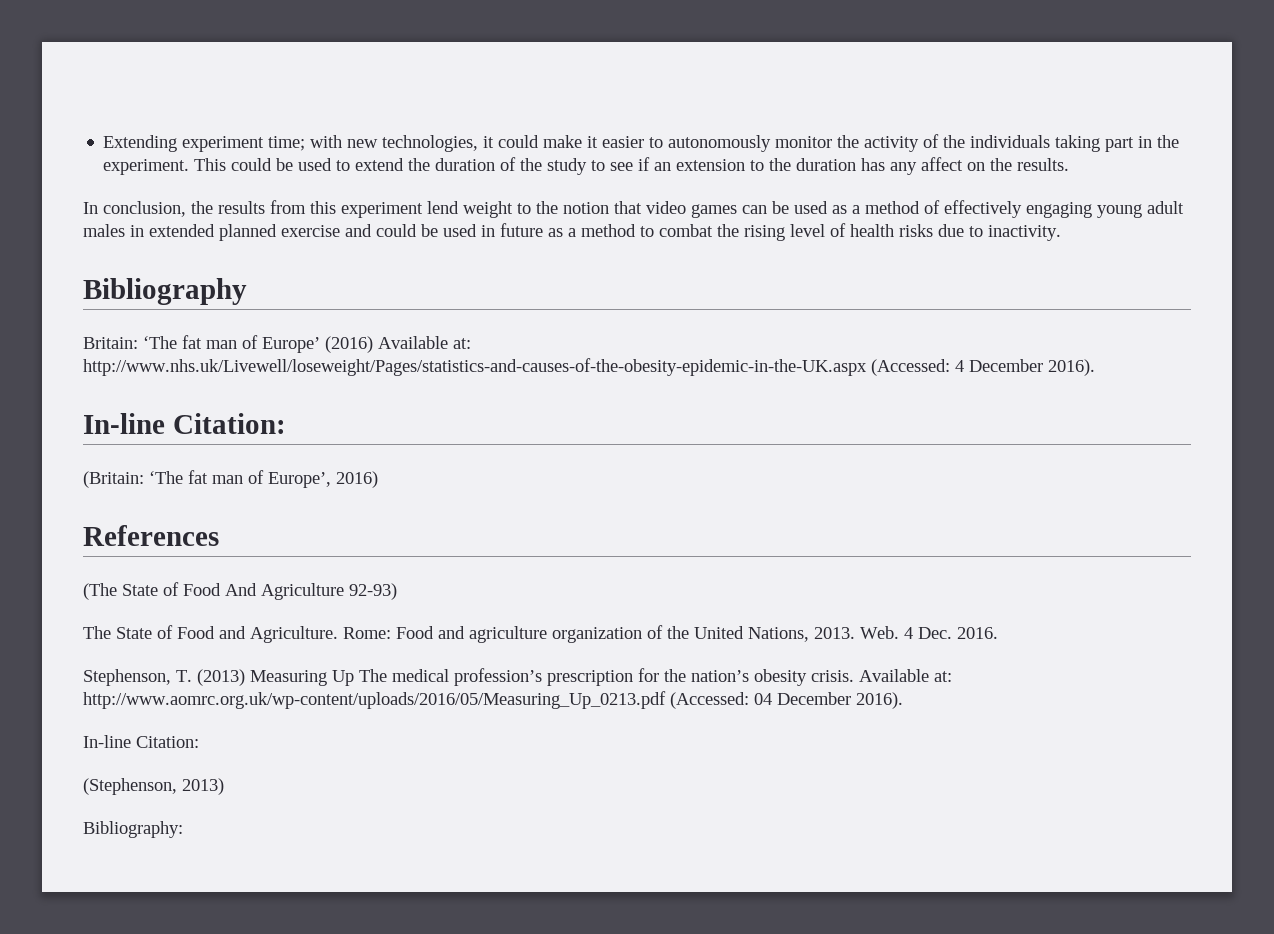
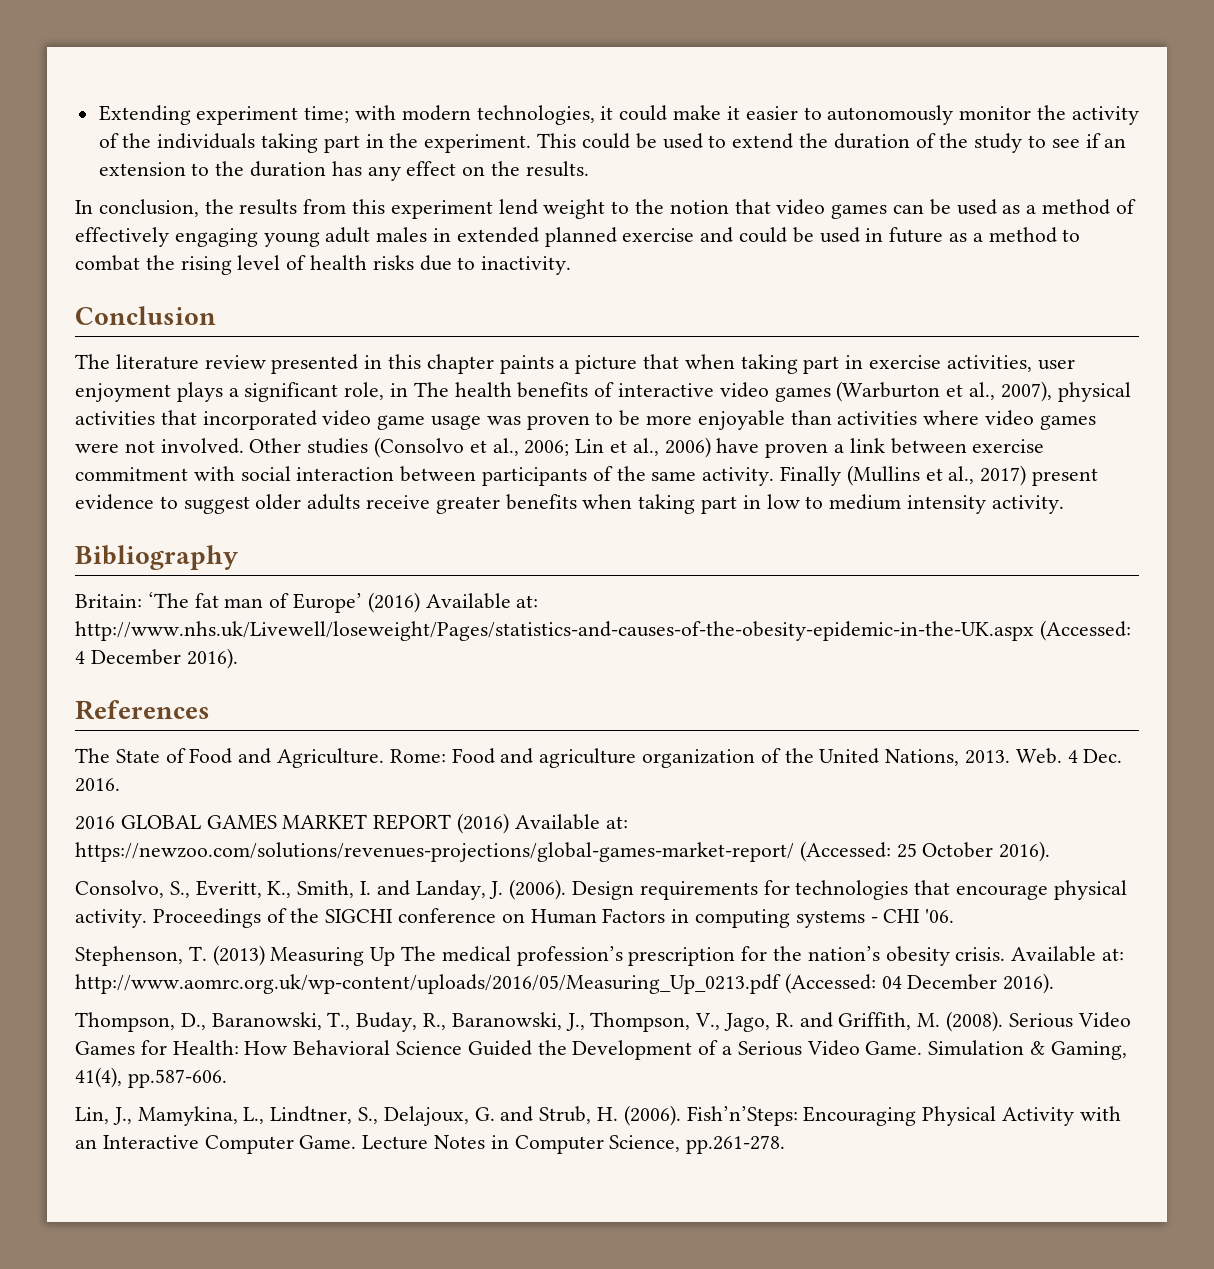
- Extending experiment time; with new technologies, it could make it easier to autonomously monitor the activity of the individuals taking part in the experiment.
+ Extending experiment time; with modern technologies, it could make it easier to autonomously monitor the activity of the individuals taking part in the experiment.
- This could be used to extend the duration of the study to see if an extension to the duration has any affect on the results.
+ This could be used to extend the duration of the study to see if an extension to the duration has any effect on the results.
+ Conclusion
+ The literature review presented in this chapter paints a picture that when taking part in exercise activities, user enjoyment plays a significant role, in The health benefits of interactive video games (Warburton et al., 2007), physical activities that incorporated video game usage was proven to be more enjoyable than activities where video games were not involved. Other studies (Consolvo et al., 2006; Lin et al., 2006) have proven a link between exercise commitment with social interaction between participants of the same activity. Finally (Mullins et al., 2017) present evidence to suggest older adults receive greater benefits when taking part in low to medium intensity activity.
  Britain: ‘The fat man of Europe’ (2016) Available at: http://www.nhs.uk/Livewell/loseweight/Pages/statistics-and-causes-of-the-obesity-epidemic-in-the-UK.aspx (Accessed: 4 December 2016).
- In-line Citation:
- (Britain: ‘The fat man of Europe’, 2016)
  References
- (The State of Food And Agriculture 92-93)
+ 2016 GLOBAL GAMES MARKET REPORT (2016) Available at: https://newzoo.com/solutions/revenues-projections/global-games-market-report/ (Accessed: 25 October 2016).
+ Consolvo, S., Everitt, K., Smith, I. and Landay, J. (2006). Design requirements for technologies that encourage physical activity. Proceedings of the SIGCHI conference on Human Factors in computing systems - CHI '06.
  Available at: http://www.aomrc.org.uk/wp-content/uploads/2016/05/Measuring_Up_0213.pdf (Accessed: 04 December 2016).
- In-line Citation:
- (Stephenson, 2013)
- Bibliography:
+ Thompson, D., Baranowski, T., Buday, R., Baranowski, J., Thompson, V., Jago, R. and Griffith, M. (2008). Serious Video Games for Health: How Behavioral Science Guided the Development of a Serious Video Game. Simulation & Gaming, 41(4), pp.587-606.
+ Lin, J., Mamykina, L., Lindtner, S., Delajoux, G. and Strub, H. (2006). Fish’n’Steps: Encouraging Physical Activity with an Interactive Computer Game. Lecture Notes in Computer Science, pp.261-278.

